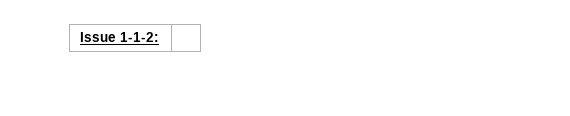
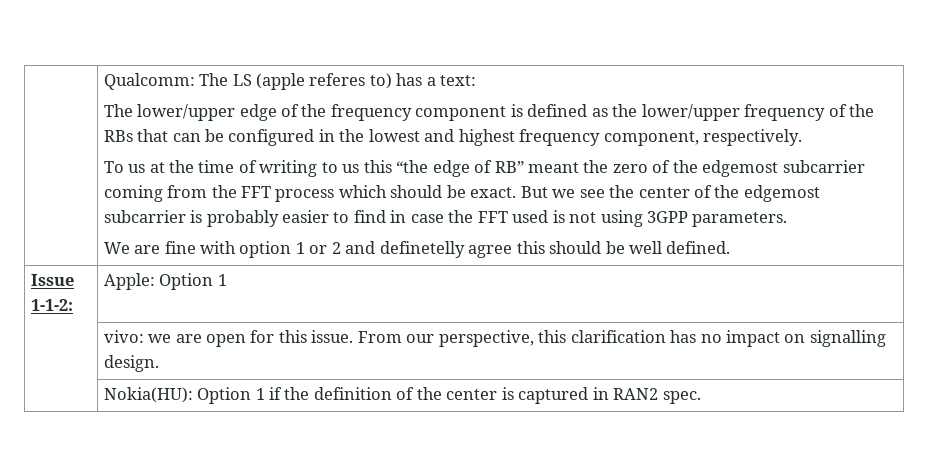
- Issue 1-1-2:
+ Qualcomm: The LS (apple referes to) has a text:
+ The lower/upper edge of the frequency component is defined as the lower/upper frequency of the RBs that can be configured in the lowest and highest frequency component, respectively.
+ To us at the time of writing to us this “the edge of RB” meant the zero of the edgemost subcarrier coming from the FFT process which should be exact. But we see the center of the edgemost subcarrier is probably easier to find in case the FFT used is not using 3GPP parameters.
+ We are fine with option 1 or 2 and definetelly agree this should be well defined.
+ Issue 1-1-2: | Apple: Option 1
+ | vivo: we are open for this issue. From our perspective, this clarification has no impact on signalling design.
+ | Nokia(HU): Option 1 if the definition of the center is captured in RAN2 spec.

